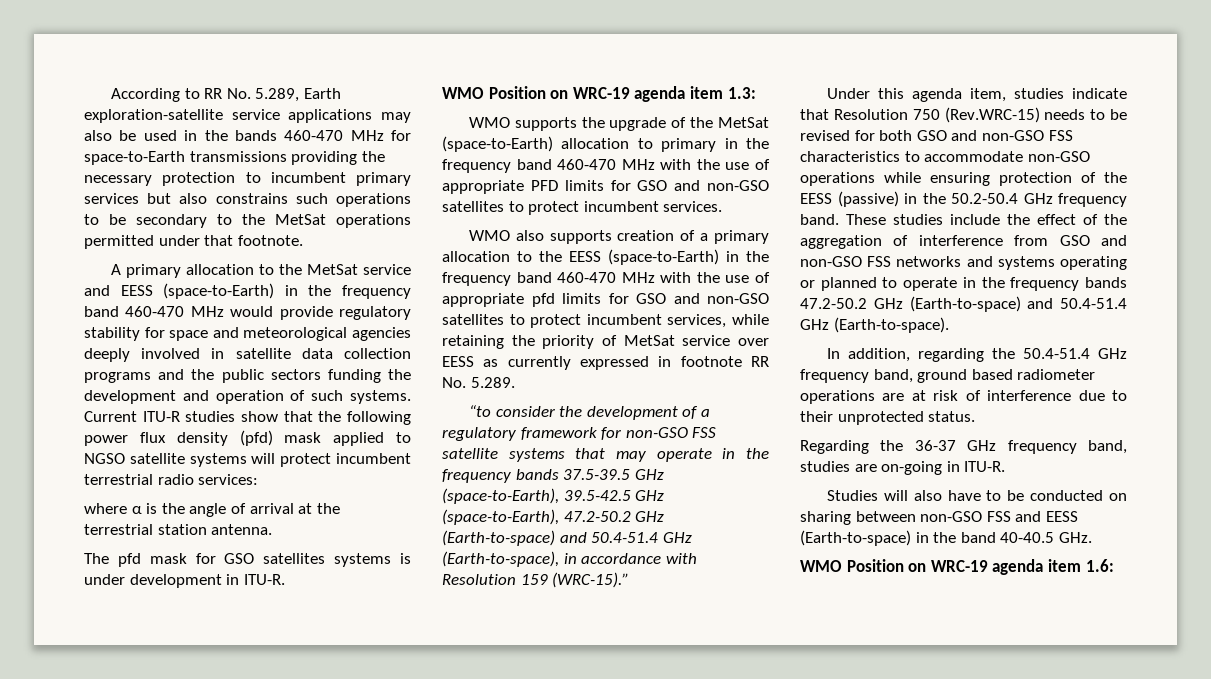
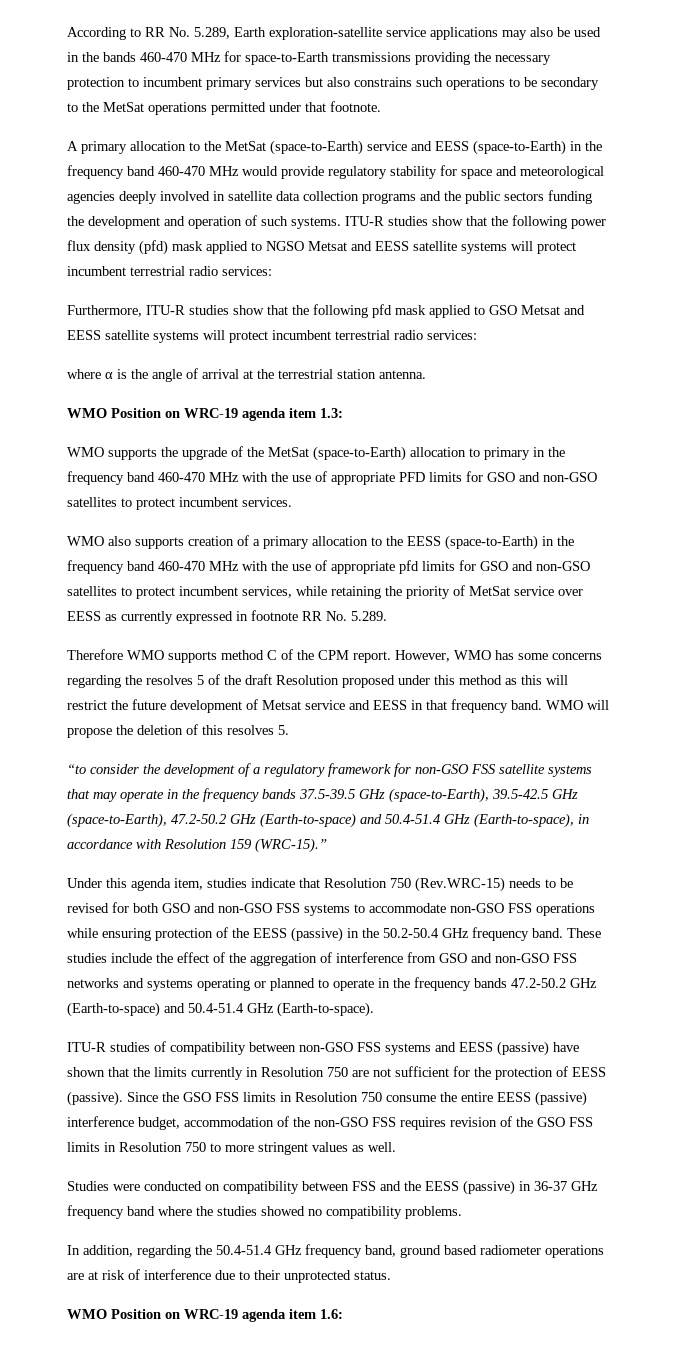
- A primary allocation to the MetSat service and EESS (space-to-Earth) in the frequency band 460-470 MHz would provide regulatory stability for space and meteorological agencies deeply involved in satellite data collection programs and the public sectors funding the development and operation of such systems.
+ A primary allocation to the MetSat (space-to-Earth) service and EESS (space-to-Earth) in the frequency band 460-470 MHz would provide regulatory stability for space and meteorological agencies deeply involved in satellite data collection programs and the public sectors funding the development and operation of such systems.
- Current ITU-R studies show that the following power flux density (pfd) mask applied to NGSO satellite systems will protect incumbent terrestrial radio services:
+ ITU-R studies show that the following power flux density (pfd) mask applied to NGSO Metsat and EESS satellite systems will protect incumbent terrestrial radio services:
+ Furthermore, ITU-R studies show that the following pfd mask applied to GSO Metsat and EESS satellite systems will protect incumbent terrestrial radio services:
- The pfd mask for GSO satellites systems is under development in ITU-R.
+ Therefore WMO supports method C of the CPM report. However, WMO has some concerns regarding the resolves 5 of the draft Resolution proposed under this method as this will restrict the future development of Metsat service and EESS in that frequency band. WMO will propose the deletion of this resolves 5.
- Under this agenda item, studies indicate that Resolution 750 (Rev.WRC-15) needs to be revised for both GSO and non-GSO FSS characteristics to accommodate non-GSO operations while ensuring protection of the EESS (passive) in the 50.2-50.4 GHz frequency band.
+ Under this agenda item, studies indicate that Resolution 750 (Rev.WRC-15) needs to be revised for both GSO and non-GSO FSS systems to accommodate non-GSO FSS operations while ensuring protection of the EESS (passive) in the 50.2-50.4 GHz frequency band.
+ ITU-R studies of compatibility between non-GSO FSS systems and EESS (passive) have shown that the limits currently in Resolution 750 are not sufficient for the protection of EESS (passive). Since the GSO FSS limits in Resolution 750 consume the entire EESS (passive) interference budget, accommodation of the non-GSO FSS requires revision of the GSO FSS limits in Resolution 750 to more stringent values as well.
+ Studies were conducted on compatibility between FSS and the EESS (passive) in 36-37 GHz frequency band where the studies showed no compatibility problems.
- Regarding the 36-37 GHz frequency band, studies are on-going in ITU-R.
- Studies will also have to be conducted on sharing between non-GSO FSS and EESS (Earth-to-space) in the band 40-40.5 GHz.

